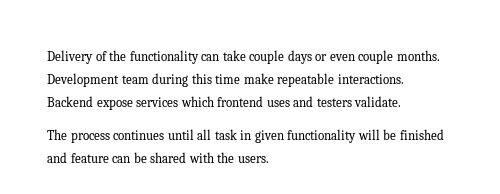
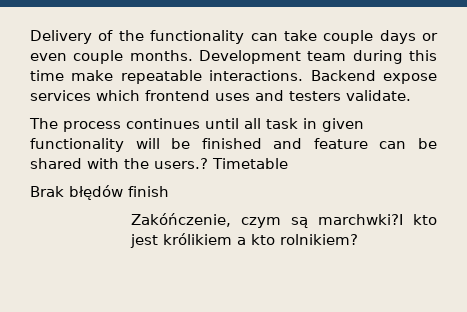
- The process continues until all task in given functionality will be finished and feature can be shared with the users.
+ The process continues until all task in given functionality will be finished and feature can be shared with the users.? Timetable
+ Brak błędów finish
+ Zakóńczenie, czym są marchwki?I kto jest królikiem a kto rolnikiem?

